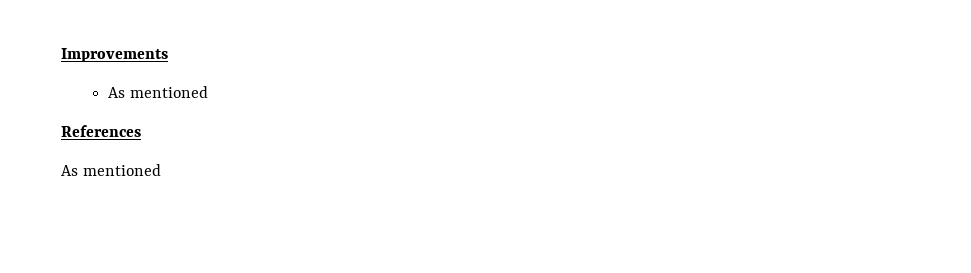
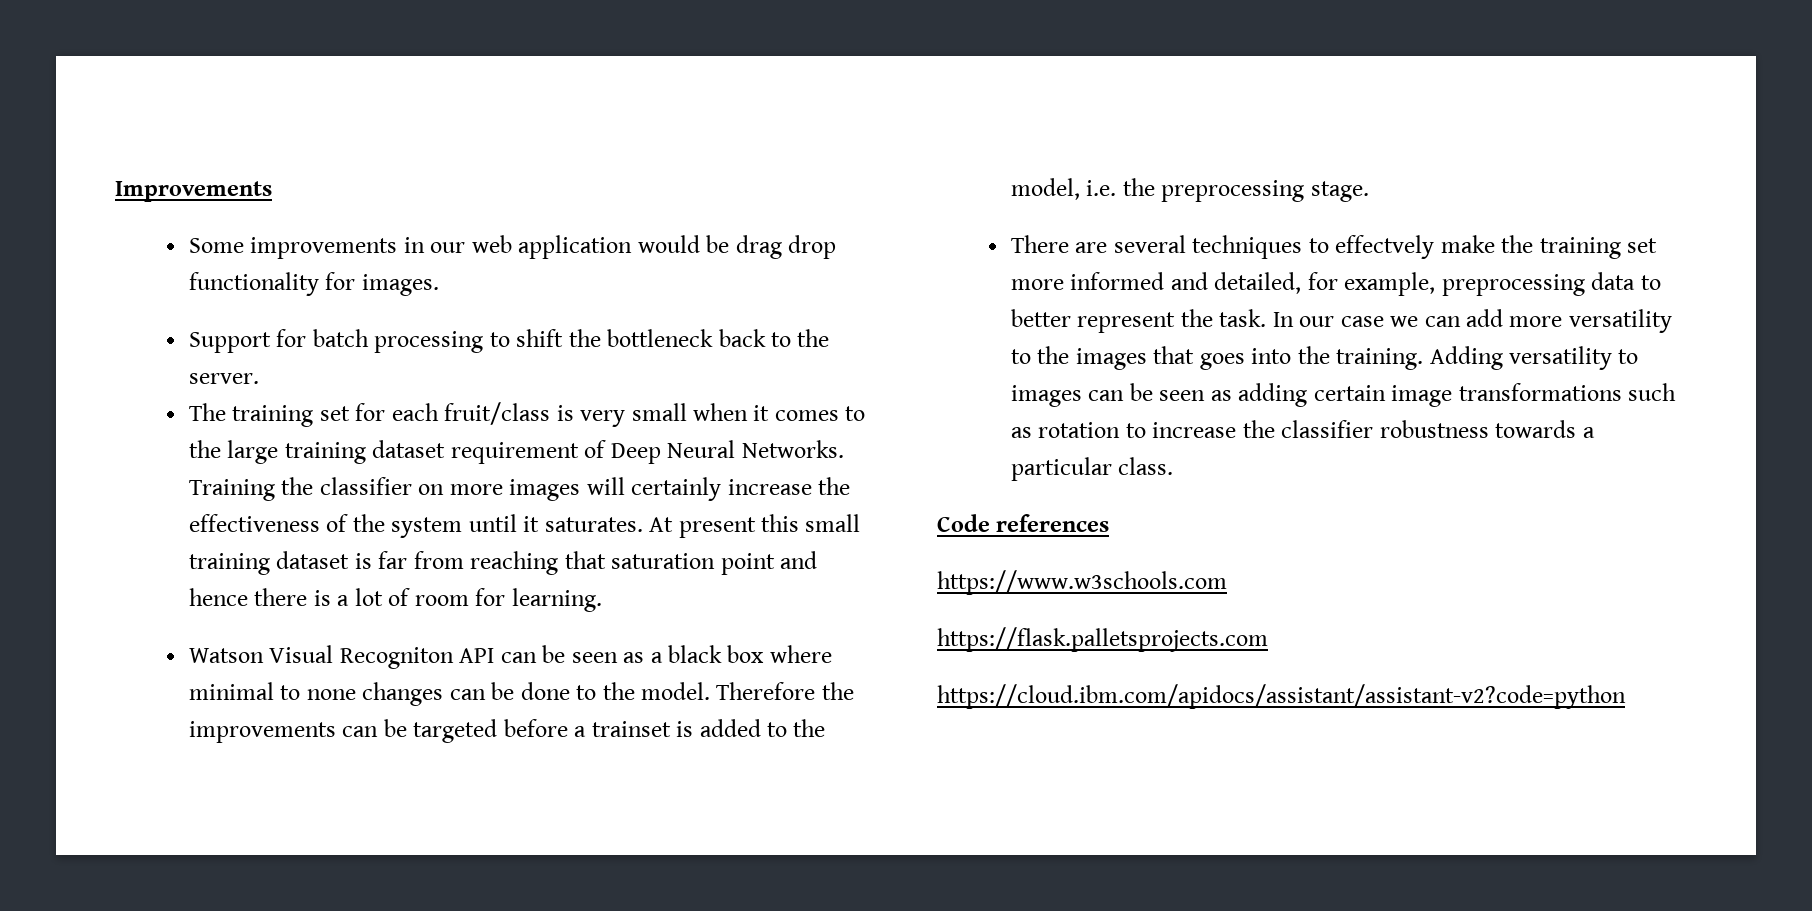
  Improvements
- As mentioned
- References
- As mentioned
+ Some improvements in our web application would be drag drop functionality for images.
+ Support for batch processing to shift the bottleneck back to the server.
+ The training set for each fruit/class is very small when it comes to the large training dataset requirement of Deep Neural Networks. Training the classifier on more images will certainly increase the effectiveness of the system until it saturates. At present this small training dataset is far from reaching that saturation point and hence there is a lot of room for learning.
+ Watson Visual Recogniton API can be seen as a black box where minimal to none changes can be done to the model. Therefore the improvements can be targeted before a trainset is added to the model, i.e. the preprocessing stage.
+ There are several techniques to effectvely make the training set more informed and detailed, for example, preprocessing data to better represent the task. In our case we can add more versatility to the images that goes into the training. Adding versatility to images can be seen as adding certain image transformations such as rotation to increase the classifier robustness towards a particular class.
+ Code references
+ https://www.w3schools.com
+ https://flask.palletsprojects.com
+ https://cloud.ibm.com/apidocs/assistant/assistant-v2?code=python

